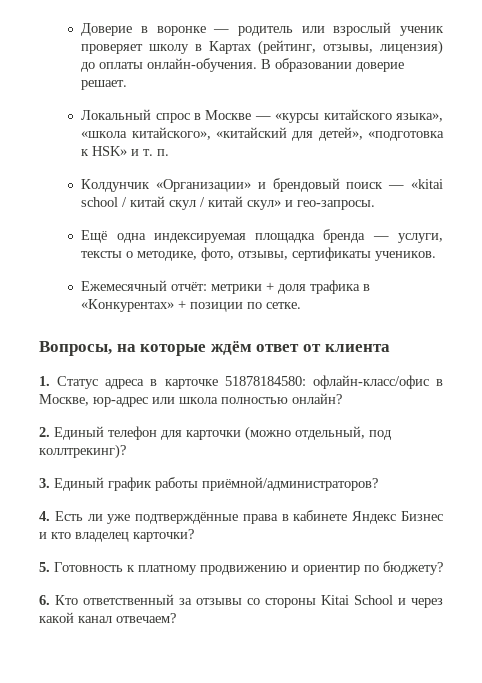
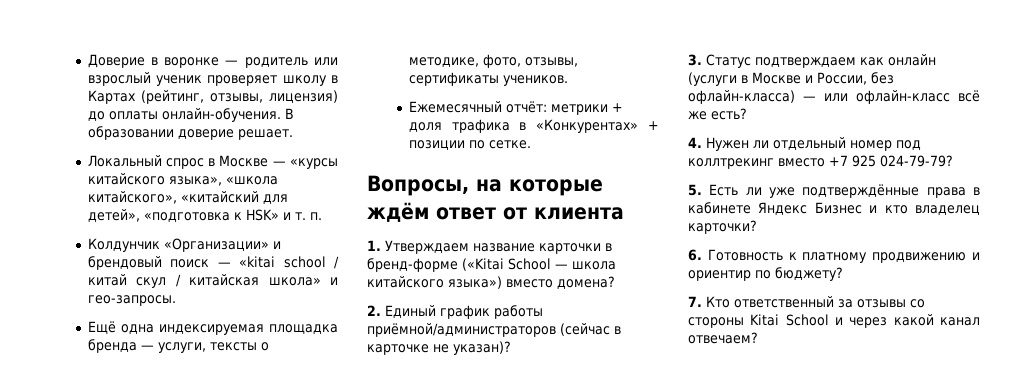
- Колдунчик «Организации» и брендовый поиск — «kitai school / китай скул / китай скул» и гео-запросы.
+ Колдунчик «Организации» и брендовый поиск — «kitai school / китай скул / китайская школа» и гео-запросы.
- 1. Статус адреса в карточке 51878184580: офлайн-класс/офис в Москве, юр-адрес или школа полностью онлайн?
- 2. Единый телефон для карточки (можно отдельный, под коллтрекинг)?
- 3. Единый график работы приёмной/администраторов?
- 4. Есть ли уже подтверждённые права в кабинете Яндекс Бизнес и кто владелец карточки?
+ 1. Утверждаем название карточки в бренд-форме («Kitai School — школа китайского языка») вместо домена?
+ 2. Единый график работы приёмной/администраторов (сейчас в карточке не указан)?
+ 3. Статус подтверждаем как онлайн (услуги в Москве и России, без офлайн-класса) — или офлайн-класс всё же есть?
+ 4. Нужен ли отдельный номер под коллтрекинг вместо +7 925 024-79-79?
+ 5. Есть ли уже подтверждённые права в кабинете Яндекс Бизнес и кто владелец карточки?
- 5. Готовность к платному продвижению и ориентир по бюджету?
+ 6. Готовность к платному продвижению и ориентир по бюджету?
- 6. Кто ответственный за отзывы со стороны Kitai School и через какой канал отвечаем?
+ 7. Кто ответственный за отзывы со стороны Kitai School и через какой канал отвечаем?

